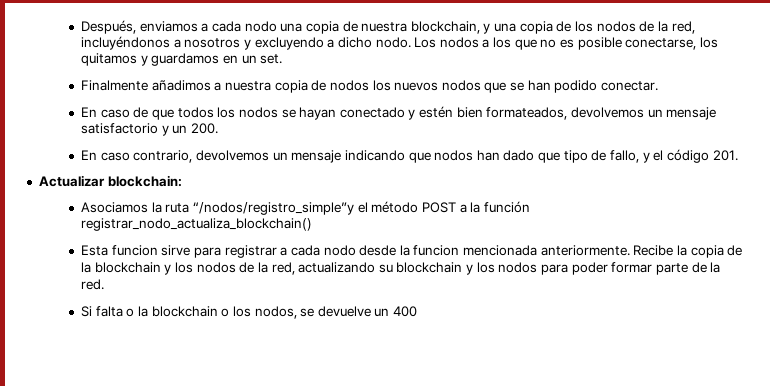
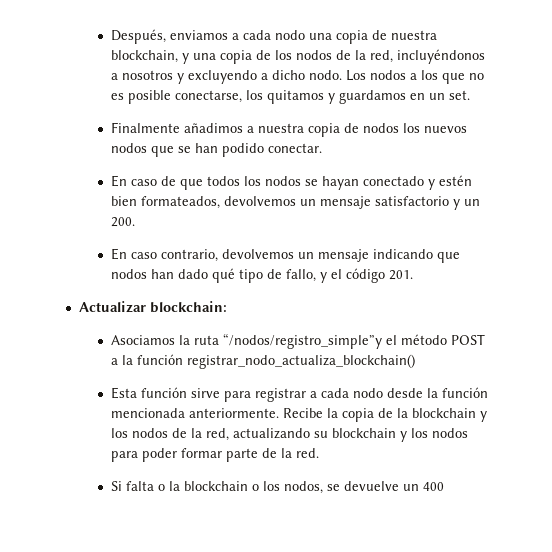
- En caso contrario, devolvemos un mensaje indicando que nodos han dado que tipo de fallo, y el código 201.
+ En caso contrario, devolvemos un mensaje indicando que nodos han dado qué tipo de fallo, y el código 201.
- Esta funcion sirve para registrar a cada nodo desde la funcion mencionada anteriormente.
+ Esta función sirve para registrar a cada nodo desde la función mencionada anteriormente.

